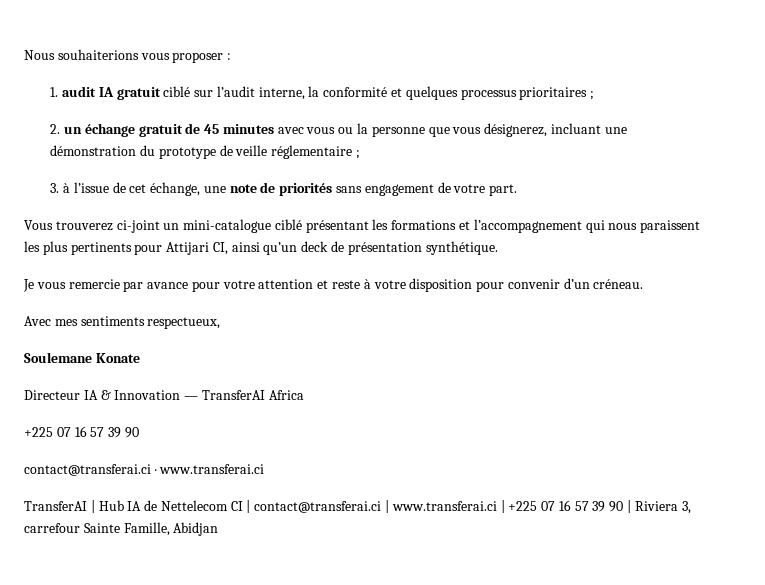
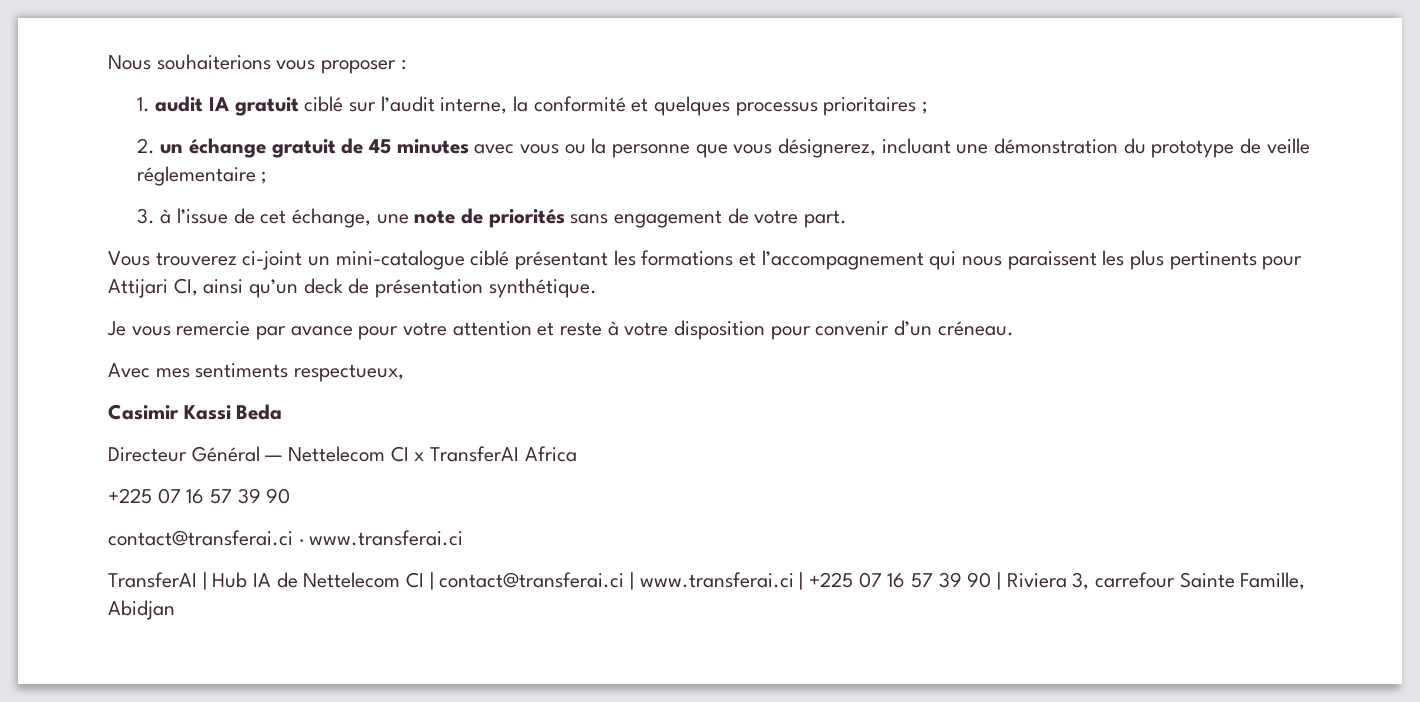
- Soulemane Konate
- Directeur IA & Innovation — TransferAI Africa
+ Casimir Kassi Beda
+ Directeur Général — Nettelecom CI x TransferAI Africa

